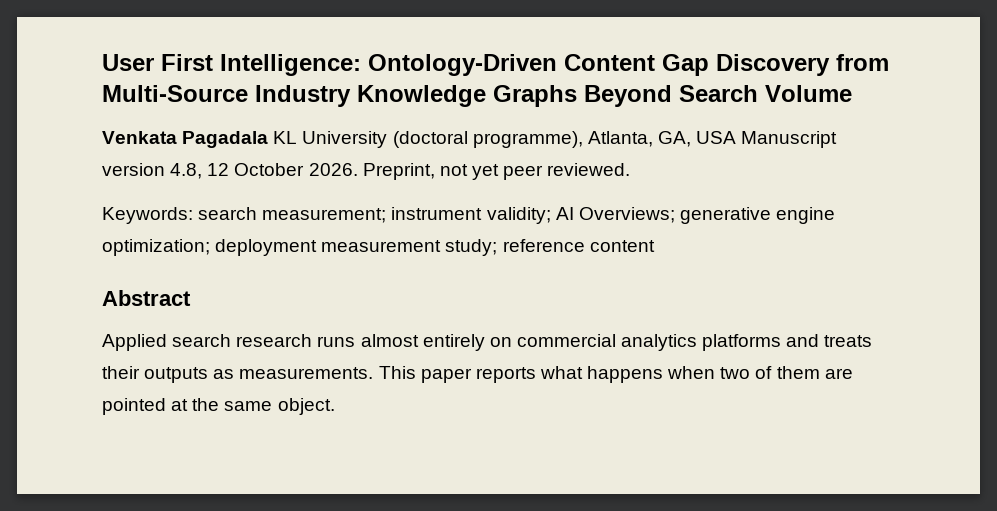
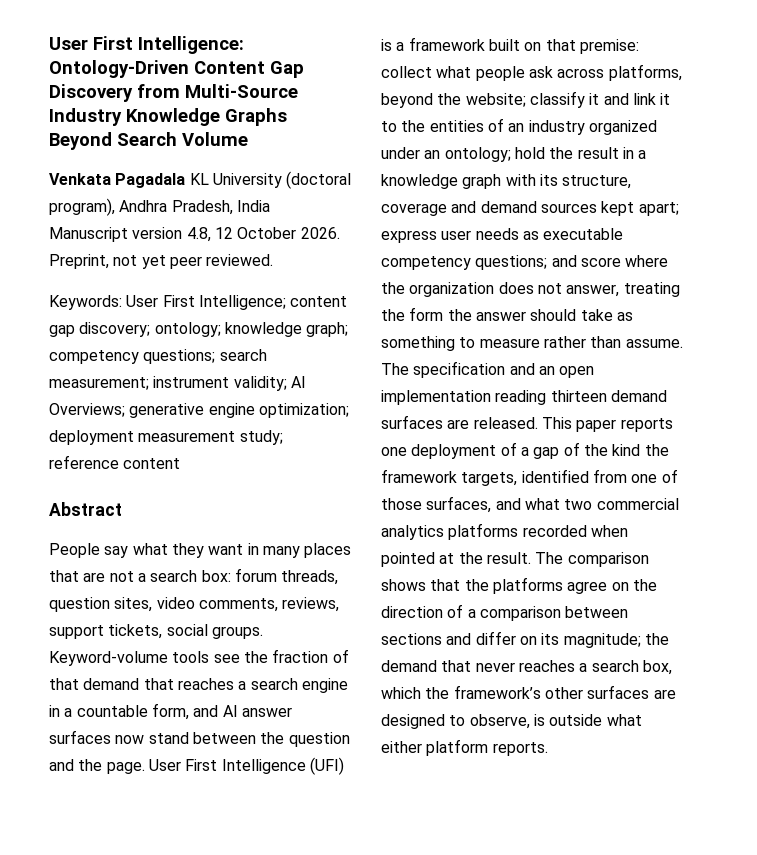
- Venkata Pagadala KL University (doctoral programme), Atlanta, GA, USA Manuscript version 4.8, 12 October 2026.
+ Venkata Pagadala KL University (doctoral program), Andhra Pradesh, India Manuscript version 4.8, 12 October 2026.
- Keywords: search measurement; instrument validity; AI Overviews; generative engine optimization; deployment measurement study; reference content
+ Keywords: User First Intelligence; content gap discovery; ontology; knowledge graph; competency questions; search measurement; instrument validity; AI Overviews; generative engine optimization; deployment measurement study; reference content
- Applied search research runs almost entirely on commercial analytics platforms and treats their outputs as measurements. This paper reports what happens when two of them are pointed at the same object.
+ People say what they want in many places that are not a search box: forum threads, question sites, video comments, reviews, support tickets, social groups. Keyword-volume tools see the fraction of that demand that reaches a search engine in a countable form, and AI answer surfaces now stand between the question and the page. User First Intelligence (UFI) is a framework built on that premise: collect what people ask across platforms, beyond the website; classify it and link it to the entities of an industry organized under an ontology; hold the result in a knowledge graph with its structure, coverage and demand sources kept apart; express user needs as executable competency questions; and score where the organization does not answer, treating the form the answer should take as something to measure rather than assume. The specification and an open implementation reading thirteen demand surfaces are released. This paper reports one deployment of a gap of the kind the framework targets, identified from one of those surfaces, and what two commercial analytics platforms recorded when pointed at the result. The comparison shows that the platforms agree on the direction of a comparison between sections and differ on its magnitude; the demand that never reaches a search box, which the framework’s other surfaces are designed to observe, is outside what either platform reports.

